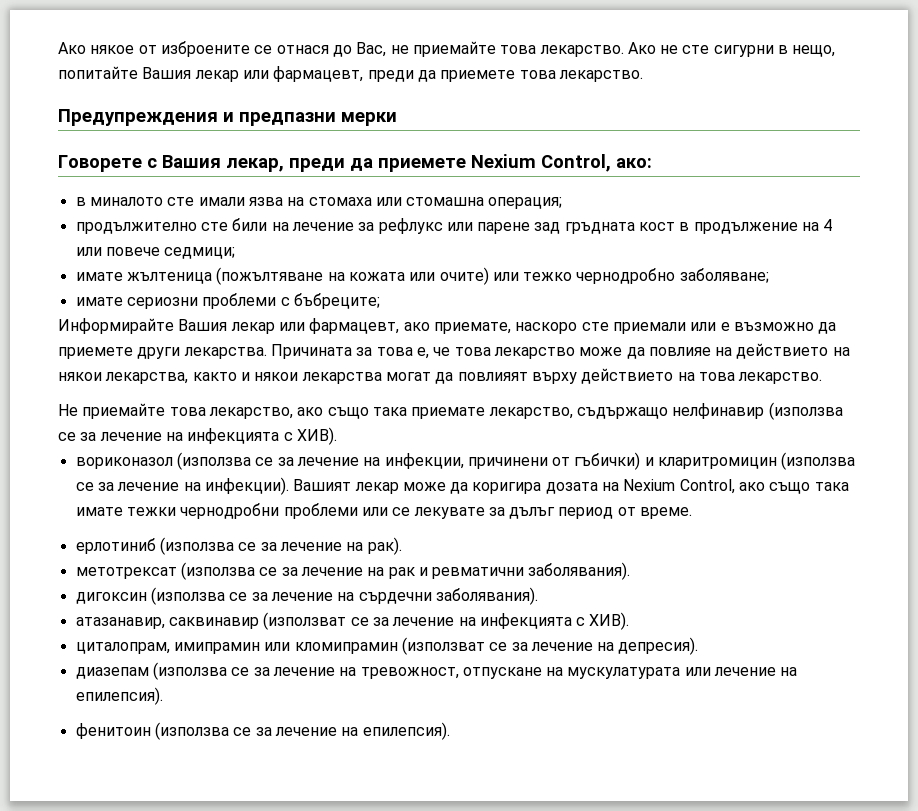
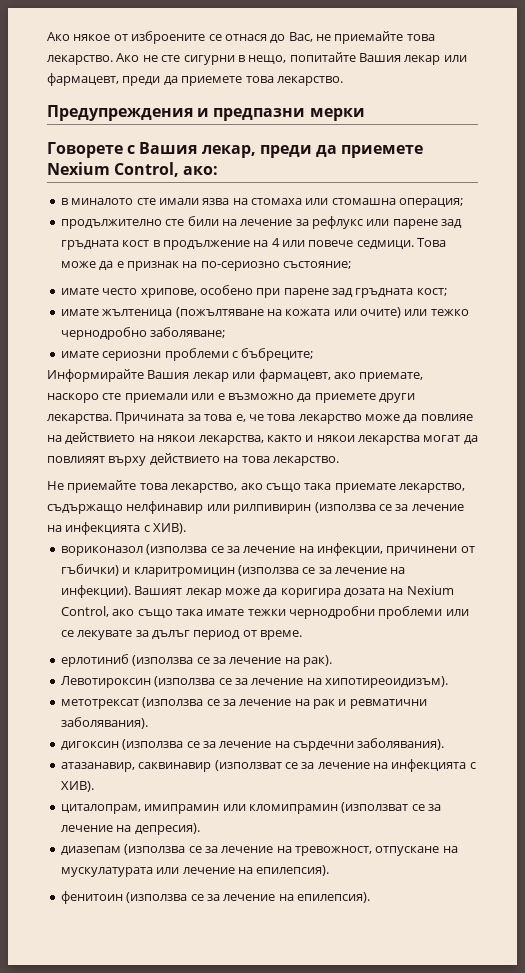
- продължително сте били на лечение за рефлукс или парене зад гръдната кост в продължение на 4 или повече седмици;
+ продължително сте били на лечение за рефлукс или парене зад гръдната кост в продължение на 4 или повече седмици. Това може да е признак на по-сериозно състояние;
+ имате често хрипове, особено при парене зад гръдната кост;
- Не приемайте това лекарство, ако също така приемате лекарство, съдържащо нелфинавир (използва се за лечение на инфекцията с ХИВ).
+ Не приемайте това лекарство, ако също така приемате лекарство, съдържащо нелфинавир или рилпивирин (използва се за лечение на инфекцията с ХИВ).
+ Левотироксин (използва се за лечение на хипотиреоидизъм).

